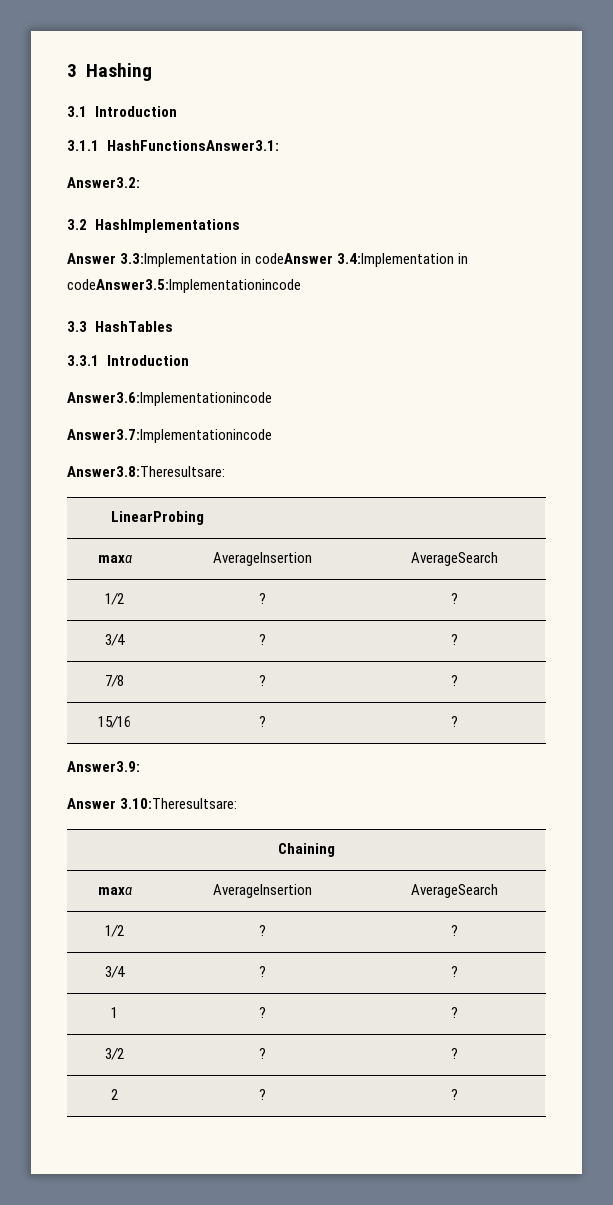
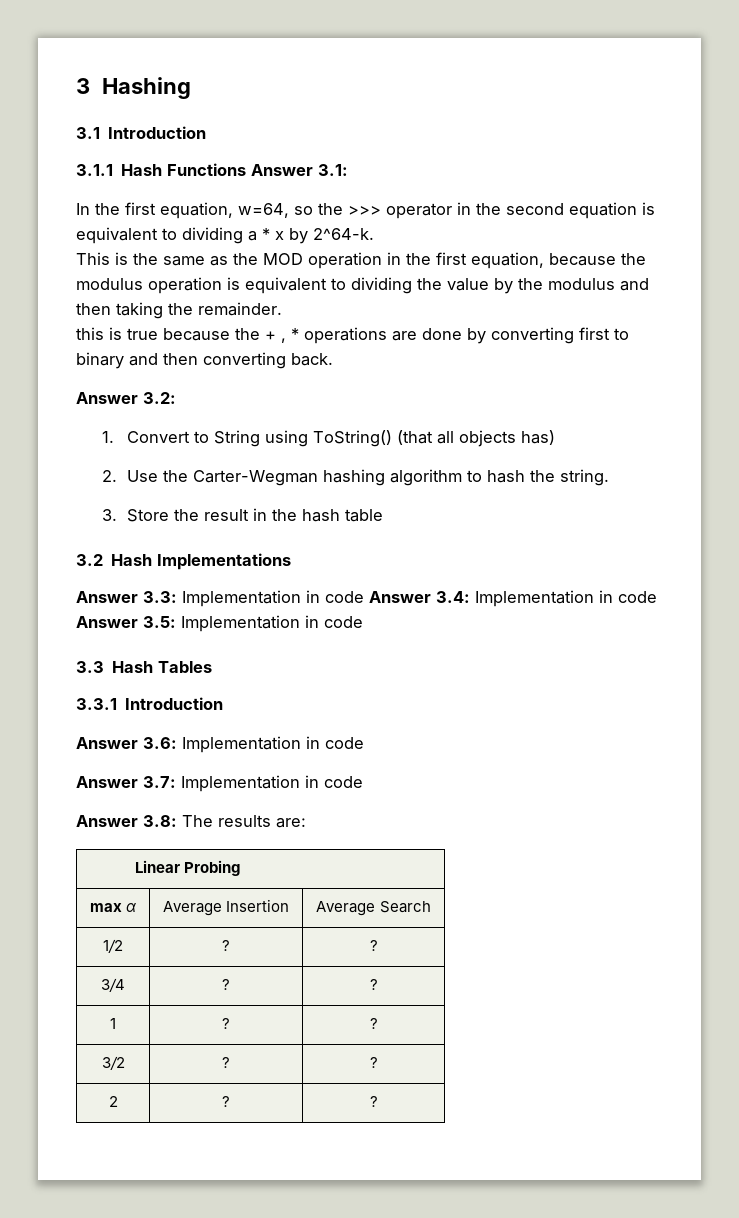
- 3.1.1 HashFunctionsAnswer3.1:
- Answer3.2:
- 3.2 HashImplementations
- Answer 3.3:Implementation in codeAnswer 3.4:Implementation in codeAnswer3.5:Implementationincode
+ 3.1.1 Hash Functions Answer 3.1:
+ In the first equation, w=64, so the >>> operator in the second equation is equivalent to dividing a * x by 2^64-k.
+ This is the same as the MOD operation in the first equation, because the modulus operation is equivalent to dividing the value by the modulus and then taking the remainder.
+ this is true because the + , * operations are done by converting first to binary and then converting back.
+ Answer 3.2:
+ 1. Convert to String using ToString() (that all objects has)
+ 2. Use the Carter-Wegman hashing algorithm to hash the string.
+ 3. Store the result in the hash table
+ 3.2 Hash Implementations
+ Answer 3.3: Implementation in code Answer 3.4: Implementation in code Answer 3.5: Implementation in code
- 3.3 HashTables
+ 3.3 Hash Tables
- Answer3.6:Implementationincode
- Answer3.7:Implementationincode
- Answer3.8:Theresultsare:
- LinearProbing
- maxα | AverageInsertion | AverageSearch
- 1/2 | ? | ?
- 3/4 | ? | ?
- 7/8 | ? | ?
- 15/16 | ? | ?
- Answer3.9:
- Answer 3.10:Theresultsare:
- Chaining
- maxα | AverageInsertion | AverageSearch
+ Answer 3.6: Implementation in code
+ Answer 3.7: Implementation in code
+ Answer 3.8: The results are:
+ Linear Probing
+ max α | Average Insertion | Average Search

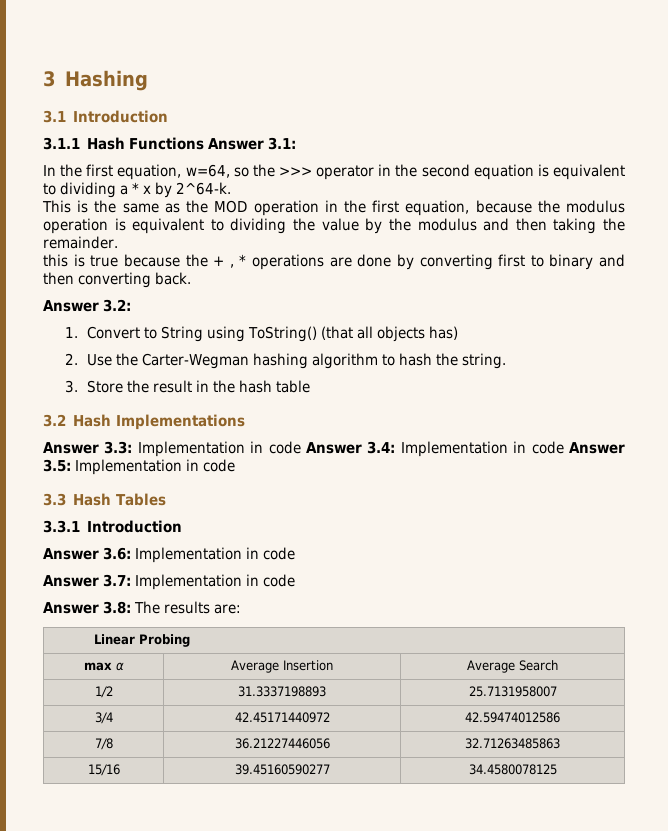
- 1/2 | ? | ?
+ 1/2 | 31.3337198893 | 25.7131958007
- 3/4 | ? | ?
- 1 | ? | ?
- 3/2 | ? | ?
- 2 | ? | ?
+ 3/4 | 42.45171440972 | 42.59474012586
+ 7/8 | 36.21227446056 | 32.71263485863
+ 15/16 | 39.45160590277 | 34.4580078125

